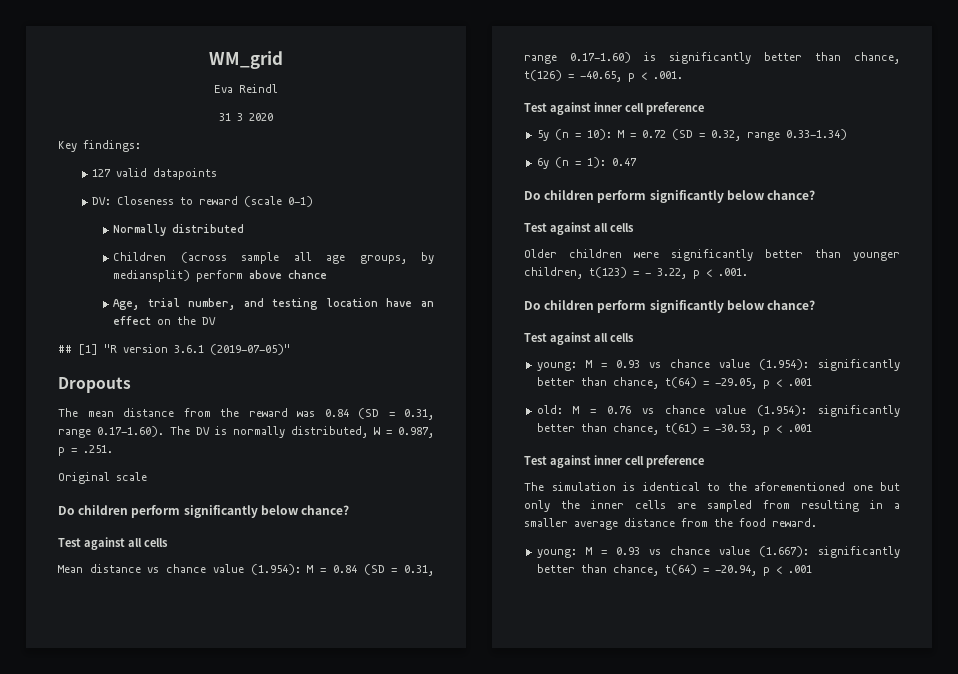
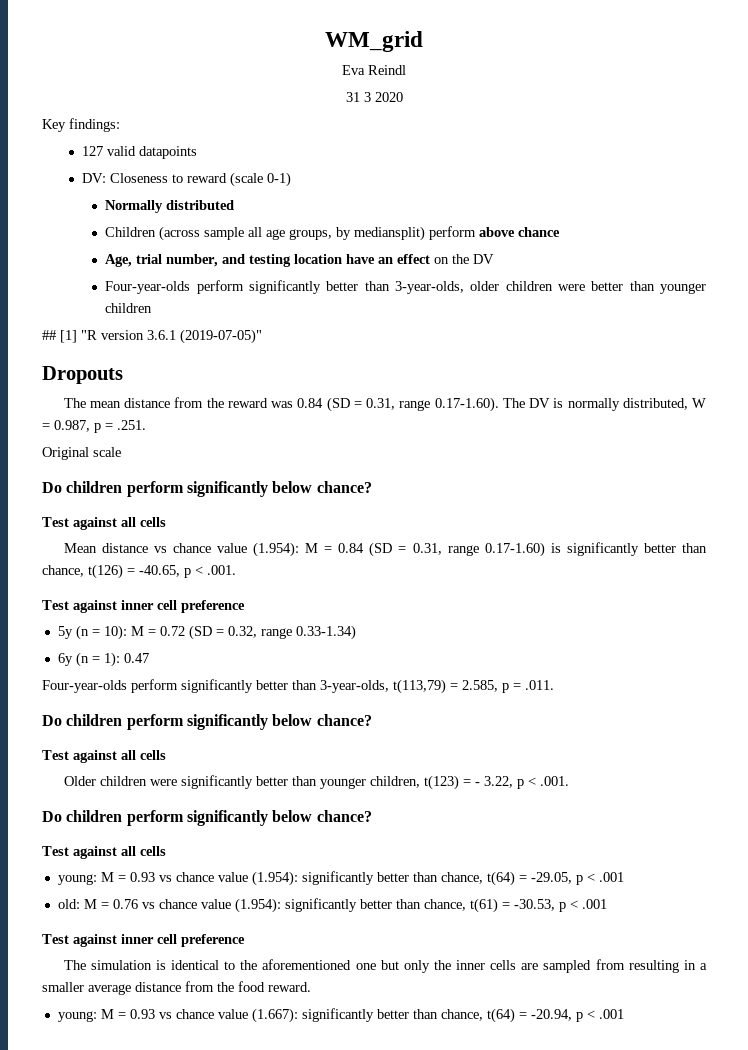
+ Four-year-olds perform significantly better than 3-year-olds, older children were better than younger children
+ Four-year-olds perform significantly better than 3-year-olds, t(113,79) = 2.585, p = .011.

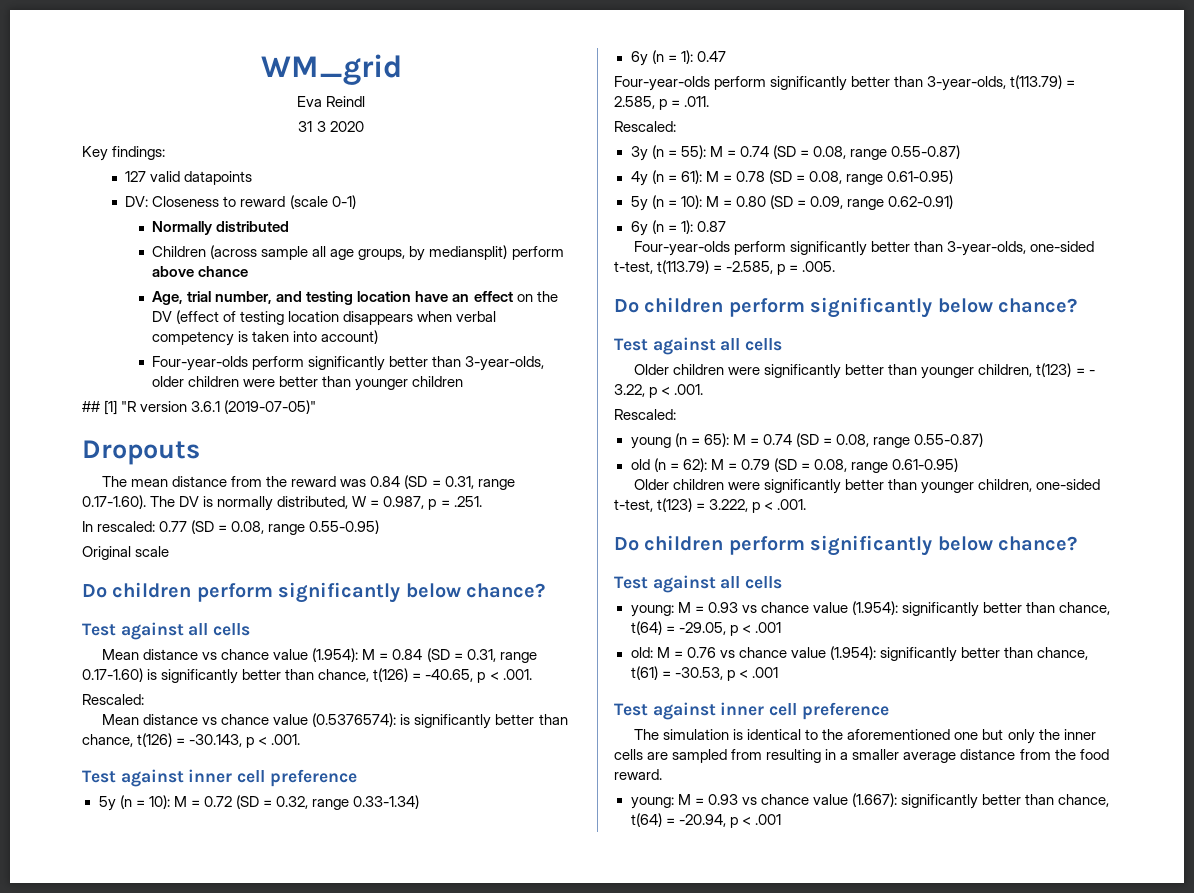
- Age, trial number, and testing location have an effect on the DV
+ Age, trial number, and testing location have an effect on the DV (effect of testing location disappears when verbal competency is taken into account)
+ In rescaled: 0.77 (SD = 0.08, range 0.55-0.95)
  Mean distance vs chance value (1.954): M = 0.84 (SD = 0.31, range 0.17-1.60) is significantly better than chance, t(126) = -40.65, p < .001.
+ Rescaled:
+ Mean distance vs chance value (0.5376574): is significantly better than chance, t(126) = -30.143, p < .001.
- Four-year-olds perform significantly better than 3-year-olds, t(113,79) = 2.585, p = .011.
+ Four-year-olds perform significantly better than 3-year-olds, t(113.79) = 2.585, p = .011.
+ Rescaled:
+ 3y (n = 55): M = 0.74 (SD = 0.08, range 0.55-0.87)
+ 4y (n = 61): M = 0.78 (SD = 0.08, range 0.61-0.95)
+ 5y (n = 10): M = 0.80 (SD = 0.09, range 0.62-0.91)
+ 6y (n = 1): 0.87
+ Four-year-olds perform significantly better than 3-year-olds, one-sided t-test, t(113.79) = -2.585, p = .005.
  Older children were significantly better than younger children, t(123) = - 3.22, p < .001.
+ Rescaled:
+ young (n = 65): M = 0.74 (SD = 0.08, range 0.55-0.87)
+ old (n = 62): M = 0.79 (SD = 0.08, range 0.61-0.95)
+ Older children were significantly better than younger children, one-sided t-test, t(123) = 3.222, p < .001.

